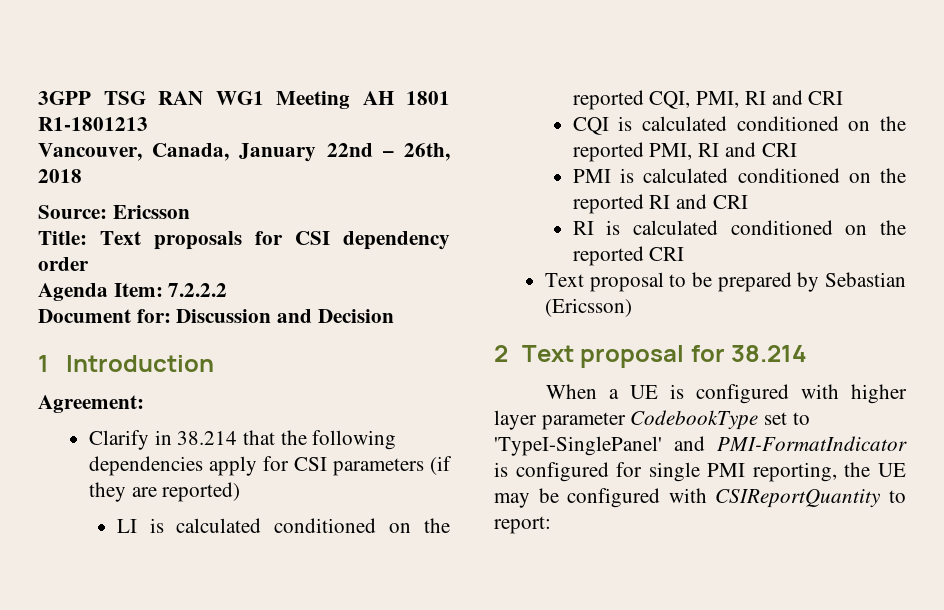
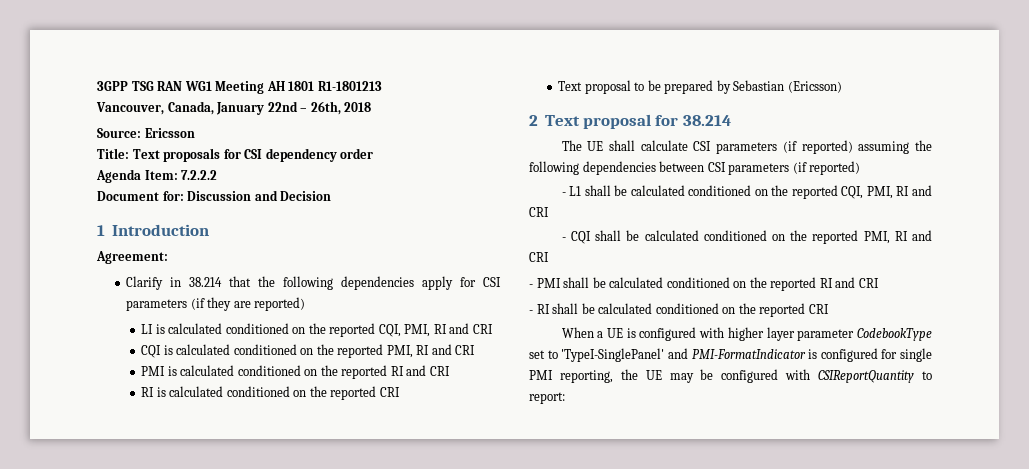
+ The UE shall calculate CSI parameters (if reported) assuming the following dependencies between CSI parameters (if reported)
+ - L1 shall be calculated conditioned on the reported CQI, PMI, RI and CRI
+ - CQI shall be calculated conditioned on the reported PMI, RI and CRI
+ - PMI shall be calculated conditioned on the reported RI and CRI
+ - RI shall be calculated conditioned on the reported CRI

